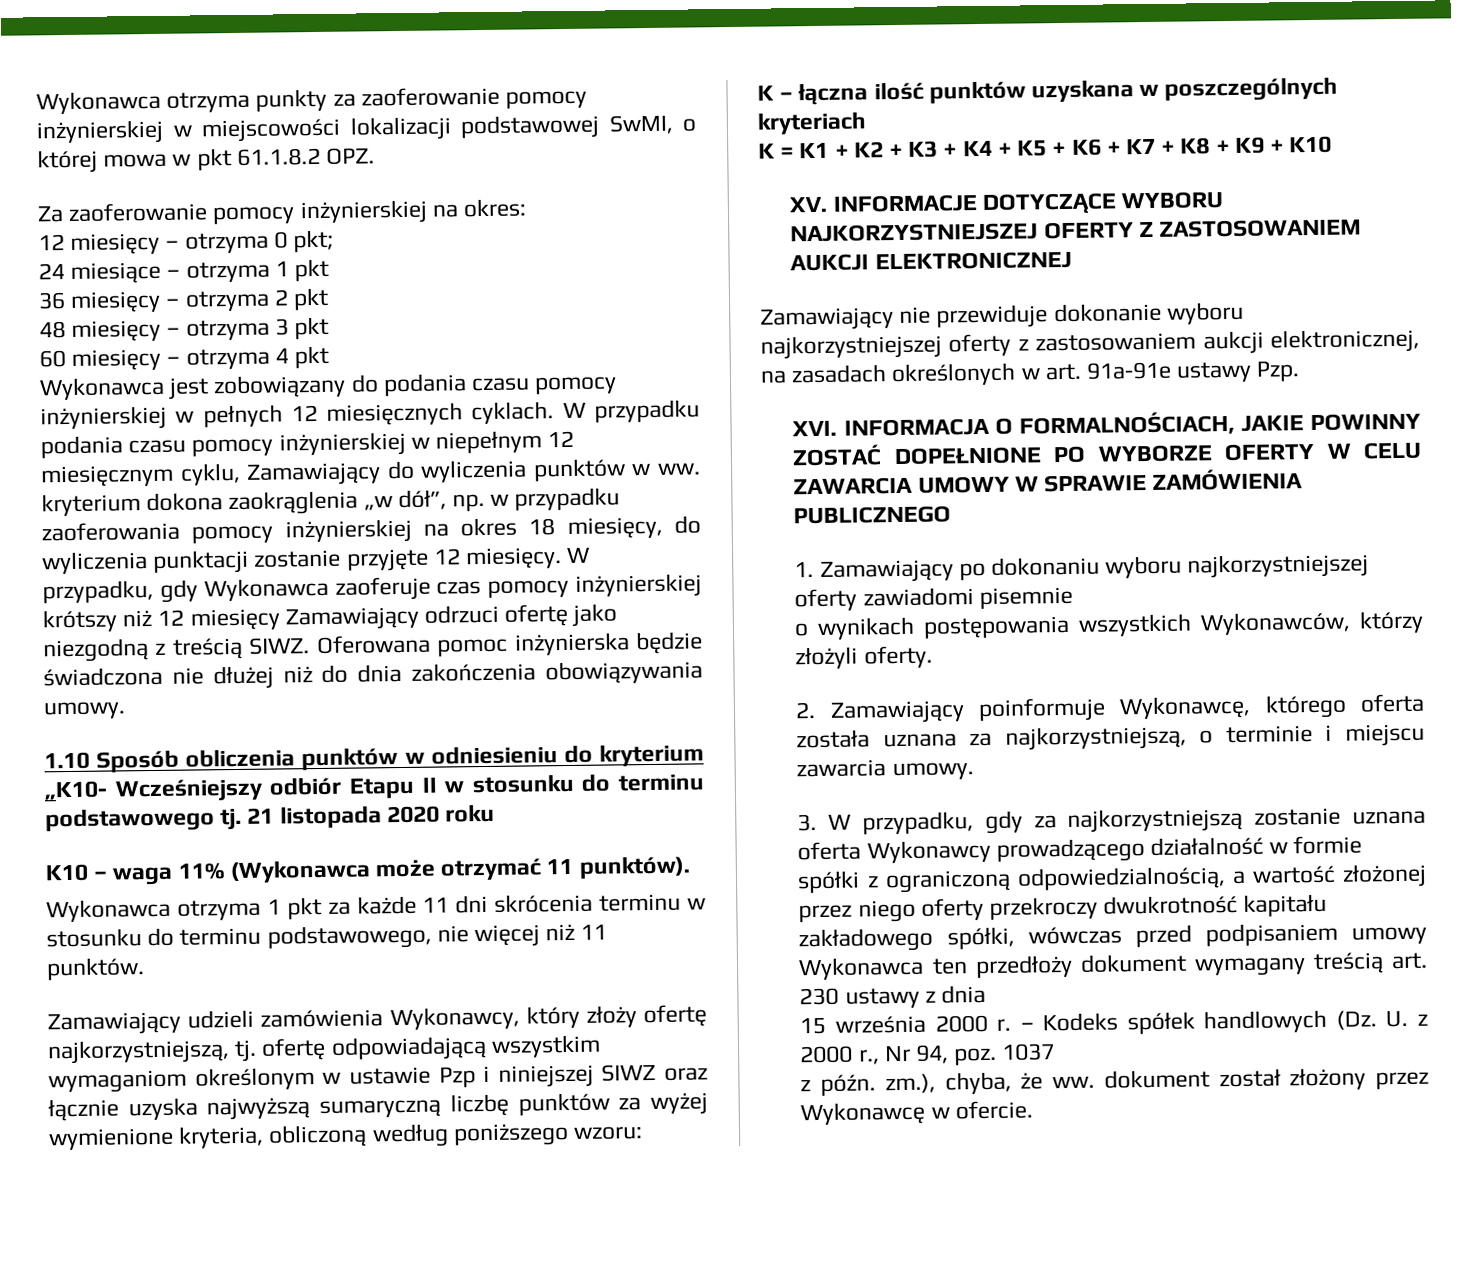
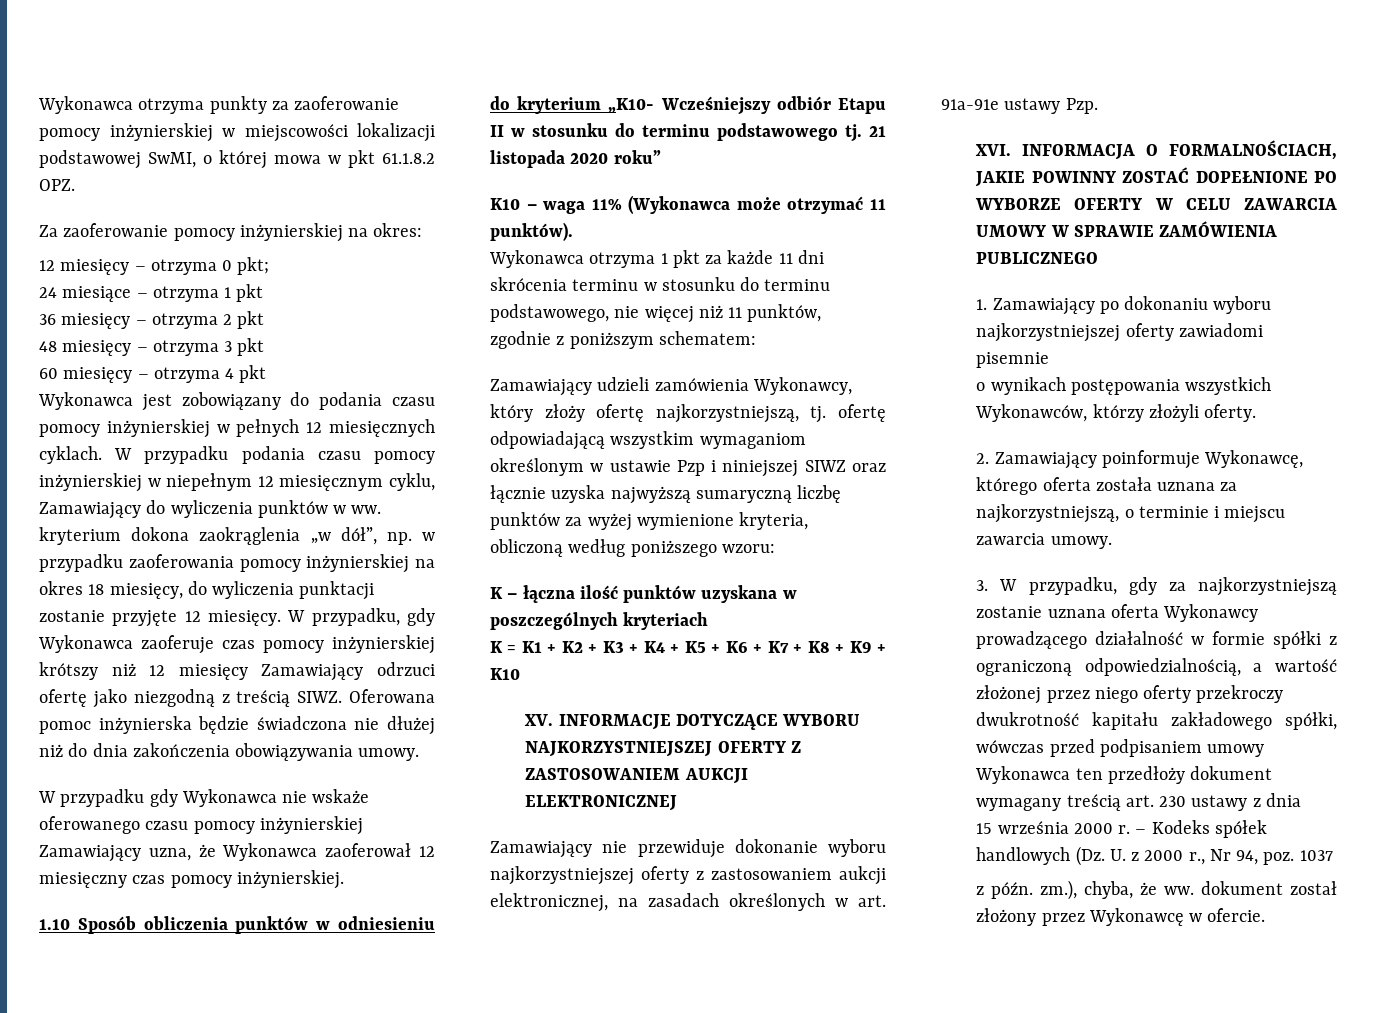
+ W przypadku gdy Wykonawca nie wskaże oferowanego czasu pomocy inżynierskiej Zamawiający uzna, że Wykonawca zaoferował 12 miesięczny czas pomocy inżynierskiej.
- 21 listopada 2020 roku
+ 21 listopada 2020 roku”
- Wykonawca otrzyma 1 pkt za każde 11 dni skrócenia terminu w stosunku do terminu podstawowego, nie więcej niż 11 punktów.
+ Wykonawca otrzyma 1 pkt za każde 11 dni skrócenia terminu w stosunku do terminu podstawowego, nie więcej niż 11 punktów, zgodnie z poniższym schematem:

